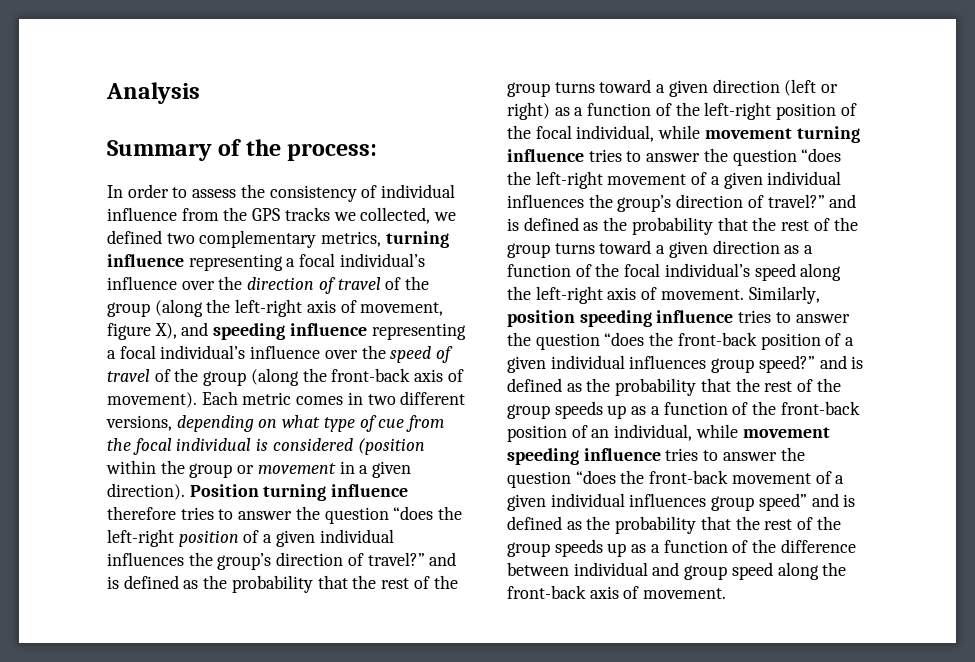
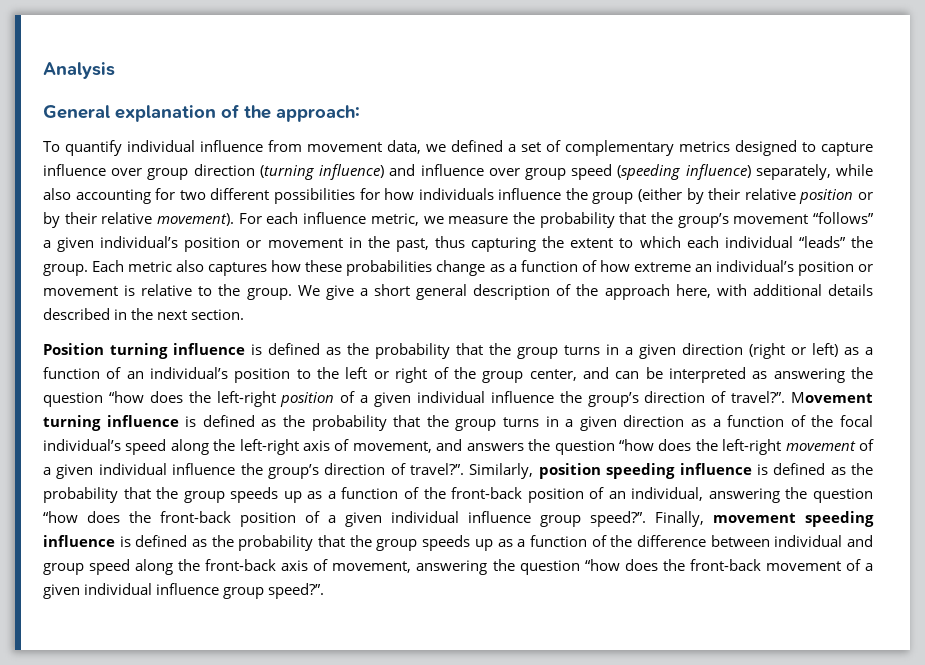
- Summary of the process:
- In order to assess the consistency of individual influence from the GPS tracks we collected, we defined two complementary metrics, turning influence representing a focal individual’s influence over the direction of travel of the group (along the left-right axis of movement, figure X), and speeding influence representing a focal individual’s influence over the speed of travel of the group (along the front-back axis of movement). Each metric comes in two different versions, depending on what type of cue from the focal individual is considered (position within the group or movement in a given direction). Position turning influence therefore tries to answer the question “does the left-right position of a given individual influences the group’s direction of travel?” and is defined as the probability that the rest of the group turns toward a given direction (left or right) as a function of the left-right position of the focal individual, while movement turning influence tries to answer the question “does the left-right movement of a given individual influences the group’s direction of travel?” and is defined as the probability that the rest of the group turns toward a given direction as a function of the focal individual’s speed along the left-right axis of movement. Similarly, position speeding influence tries to answer the question “does the front-back position of a given individual influences group speed?” and is defined as the probability that the rest of the group speeds up as a function of the front-back position of an individual, while movement speeding influence tries to answer the question “does the front-back movement of a given individual influences group speed” and is defined as the probability that the rest of the group speeds up as a function of the difference between individual and group speed along the front-back axis of movement.
+ General explanation of the approach:
+ To quantify individual influence from movement data, we defined a set of complementary metrics designed to capture influence over group direction (turning influence) and influence over group speed (speeding influence) separately, while also accounting for two different possibilities for how individuals influence the group (either by their relative position or by their relative movement). For each influence metric, we measure the probability that the group’s movement “follows” a given individual’s position or movement in the past, thus capturing the extent to which each individual “leads” the group. Each metric also captures how these probabilities change as a function of how extreme an individual’s position or movement is relative to the group. We give a short general description of the approach here, with additional details described in the next section.
+ Position turning influence is defined as the probability that the group turns in a given direction (right or left) as a function of an individual’s position to the left or right of the group center, and can be interpreted as answering the question “how does the left-right position of a given individual influence the group’s direction of travel?”. Movement turning influence is defined as the probability that the group turns in a given direction as a function of the focal individual’s speed along the left-right axis of movement, and answers the question “how does the left-right movement of a given individual influence the group’s direction of travel?”. Similarly, position speeding influence is defined as the probability that the group speeds up as a function of the front-back position of an individual, answering the question “how does the front-back position of a given individual influence group speed?”. Finally, movement speeding influence is defined as the probability that the group speeds up as a function of the difference between individual and group speed along the front-back axis of movement, answering the question “how does the front-back movement of a given individual influence group speed?”.

